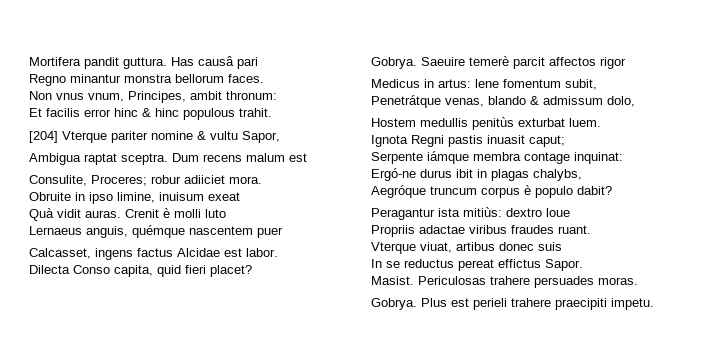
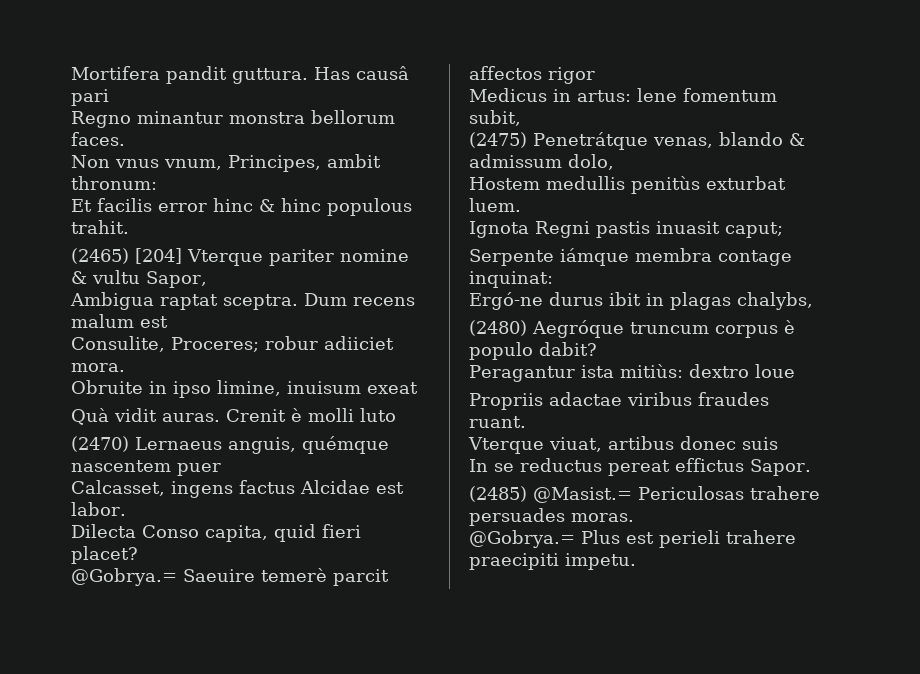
- [204] Vterque pariter nomine & vultu Sapor,
+ (2465) [204] Vterque pariter nomine & vultu Sapor,
- Lernaeus anguis, quémque nascentem puer
+ (2470) Lernaeus anguis, quémque nascentem puer
- Gobrya. Saeuire temerè parcit affectos rigor
+ @Gobrya.= Saeuire temerè parcit affectos rigor
- Penetrátque venas, blando & admissum dolo,
+ (2475) Penetrátque venas, blando & admissum dolo,
- Aegróque truncum corpus è populo dabit?
+ (2480) Aegróque truncum corpus è populo dabit?
- Masist. Periculosas trahere persuades moras.
+ (2485) @Masist.= Periculosas trahere persuades moras.
- Gobrya. Plus est perieli trahere praecipiti impetu.
+ @Gobrya.= Plus est perieli trahere praecipiti impetu.

